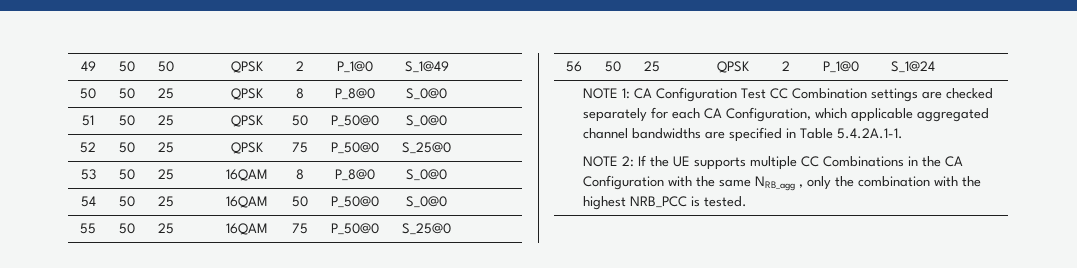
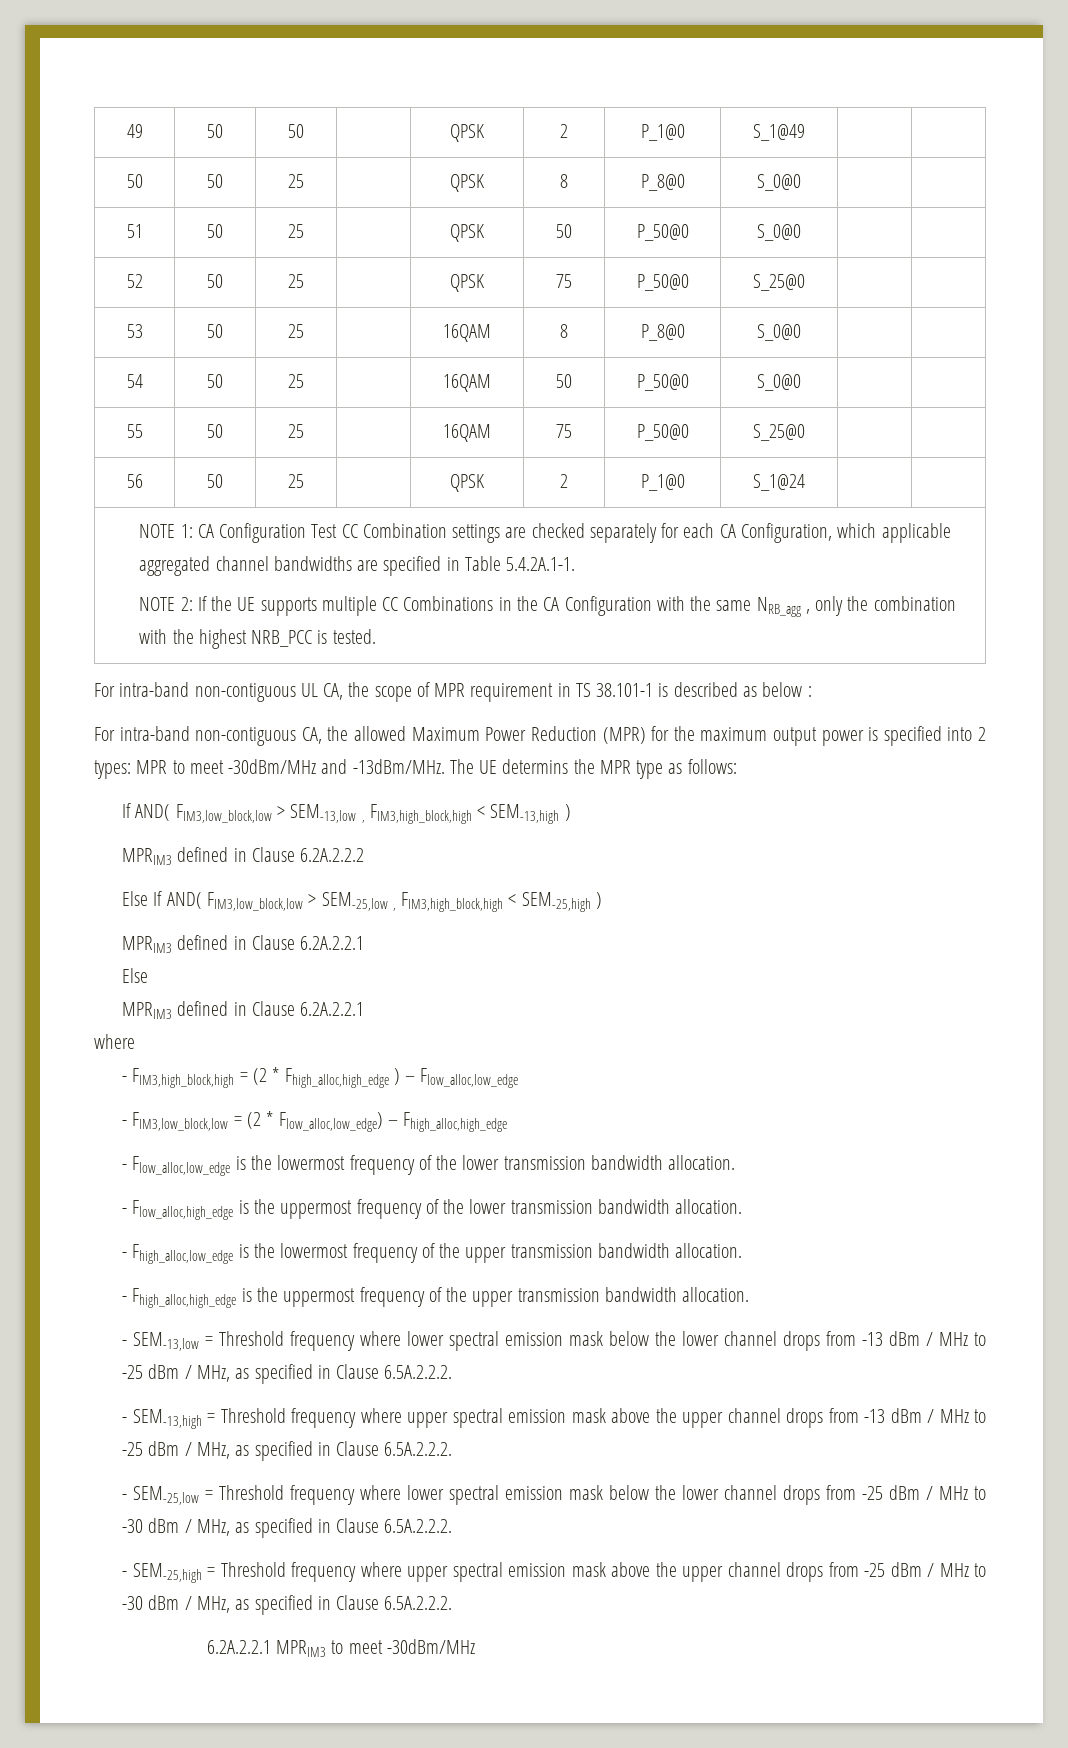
+ For intra-band non-contiguous UL CA, the scope of MPR requirement in TS 38.101-1 is described as below :
+ For intra-band non-contiguous CA, the allowed Maximum Power Reduction (MPR) for the maximum output power is specified into 2 types: MPR to meet -30dBm/MHz and -13dBm/MHz. The UE determins the MPR type as follows:
+ If AND( FIM3,low_block,low > SEM-13,low , FIM3,high_block,high < SEM-13,high )
+ MPRIM3 defined in Clause 6.2A.2.2.2
+ Else If AND( FIM3,low_block,low > SEM-25,low , FIM3,high_block,high < SEM-25,high )
+ MPRIM3 defined in Clause 6.2A.2.2.1
+ Else
+ MPRIM3 defined in Clause 6.2A.2.2.1
+ where
+ - FIM3,high_block,high = (2 * Fhigh_alloc,high_edge ) – Flow_alloc,low_edge
+ - FIM3,low_block,low = (2 * Flow_alloc,low_edge) – Fhigh_alloc,high_edge
+ - Flow_alloc,low_edge is the lowermost frequency of the lower transmission bandwidth allocation.
+ - Flow_alloc,high_edge is the uppermost frequency of the lower transmission bandwidth allocation.
+ - Fhigh_alloc,low_edge is the lowermost frequency of the upper transmission bandwidth allocation.
+ - Fhigh_alloc,high_edge is the uppermost frequency of the upper transmission bandwidth allocation.
+ - SEM-13,low = Threshold frequency where lower spectral emission mask below the lower channel drops from -13 dBm / MHz to -25 dBm / MHz, as specified in Clause 6.5A.2.2.2.
+ - SEM-13,high = Threshold frequency where upper spectral emission mask above the upper channel drops from -13 dBm / MHz to -25 dBm / MHz, as specified in Clause 6.5A.2.2.2.
+ - SEM-25,low = Threshold frequency where lower spectral emission mask below the lower channel drops from -25 dBm / MHz to -30 dBm / MHz, as specified in Clause 6.5A.2.2.2.
+ - SEM-25,high = Threshold frequency where upper spectral emission mask above the upper channel drops from -25 dBm / MHz to -30 dBm / MHz, as specified in Clause 6.5A.2.2.2.
+ 6.2A.2.2.1 MPRIM3 to meet -30dBm/MHz

